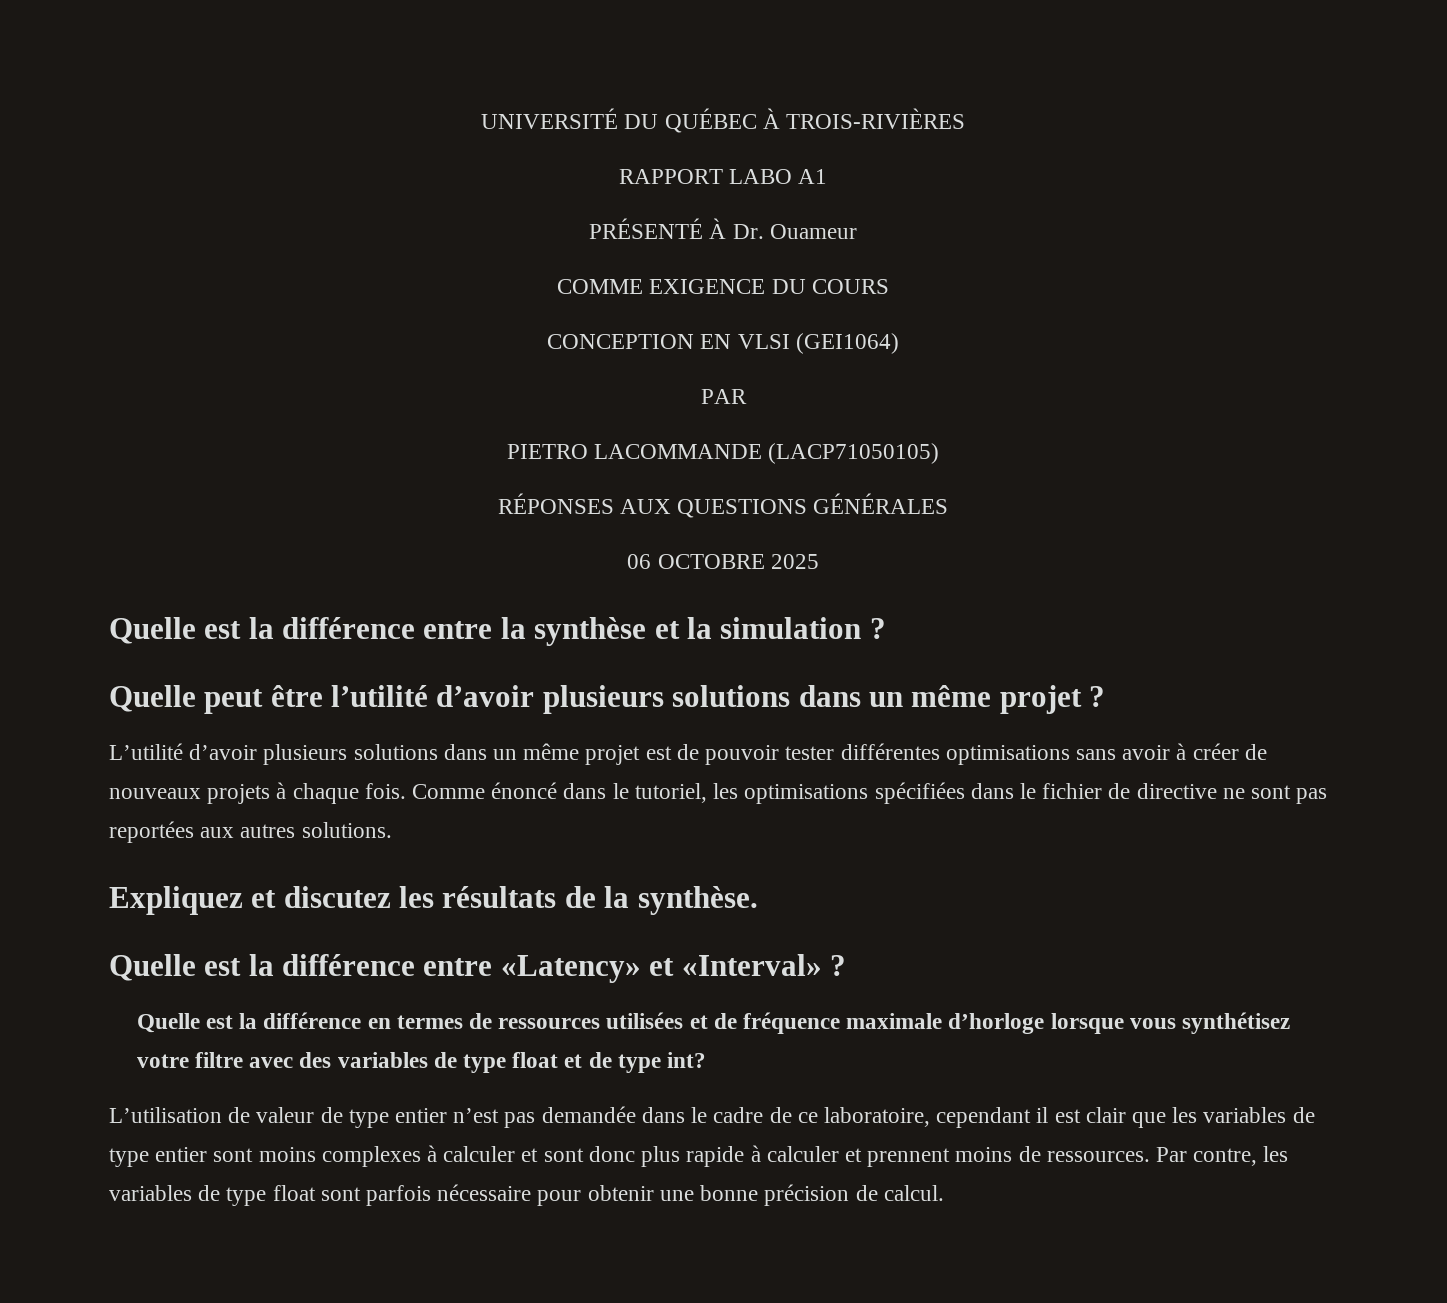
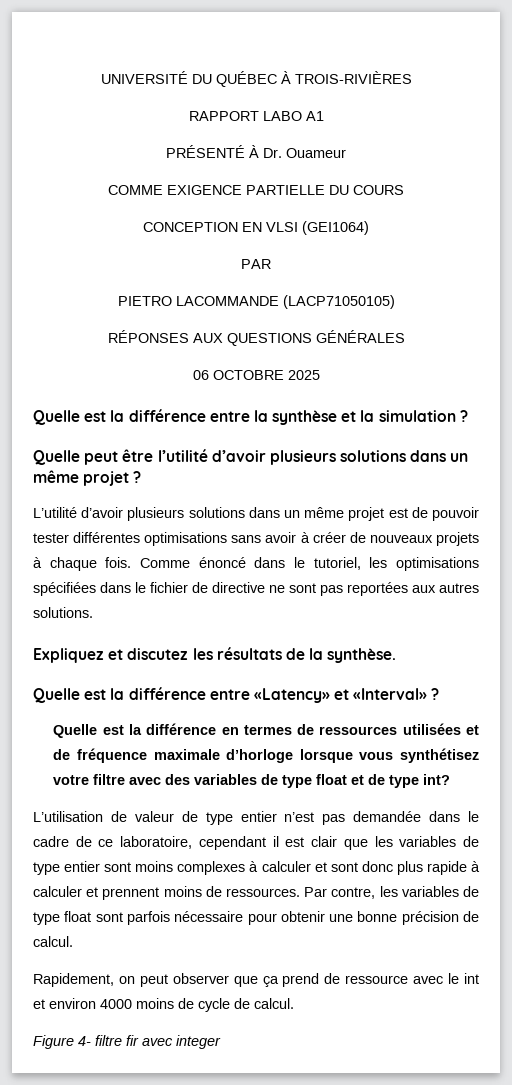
- COMME EXIGENCE DU COURS
+ COMME EXIGENCE PARTIELLE DU COURS
+ Rapidement, on peut observer que ça prend de ressource avec le int et environ 4000 moins de cycle de calcul.
+ Figure 4- filtre fir avec integer

